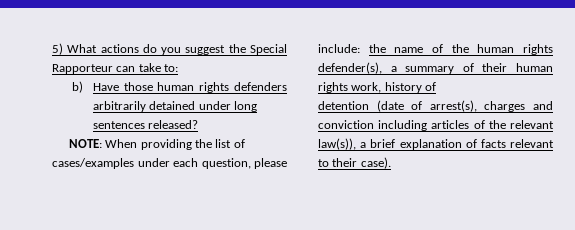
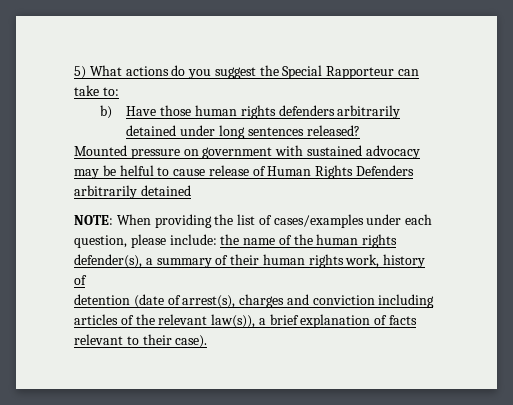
+ Mounted pressure on government with sustained advocacy may be helful to cause release of Human Rights Defenders arbitrarily detained

